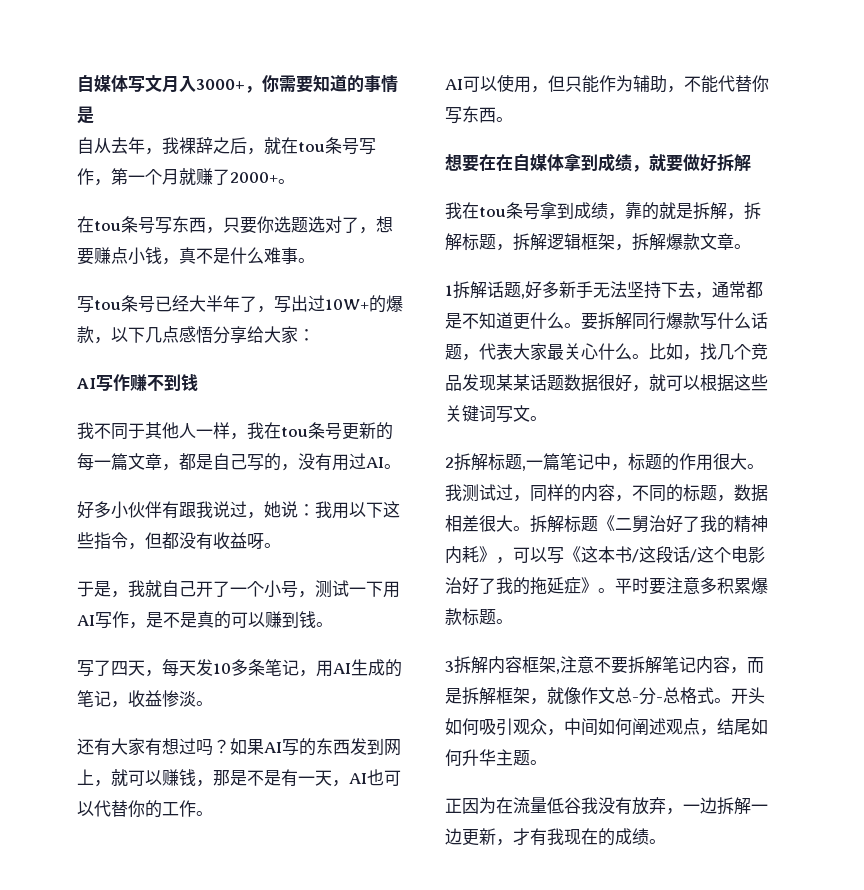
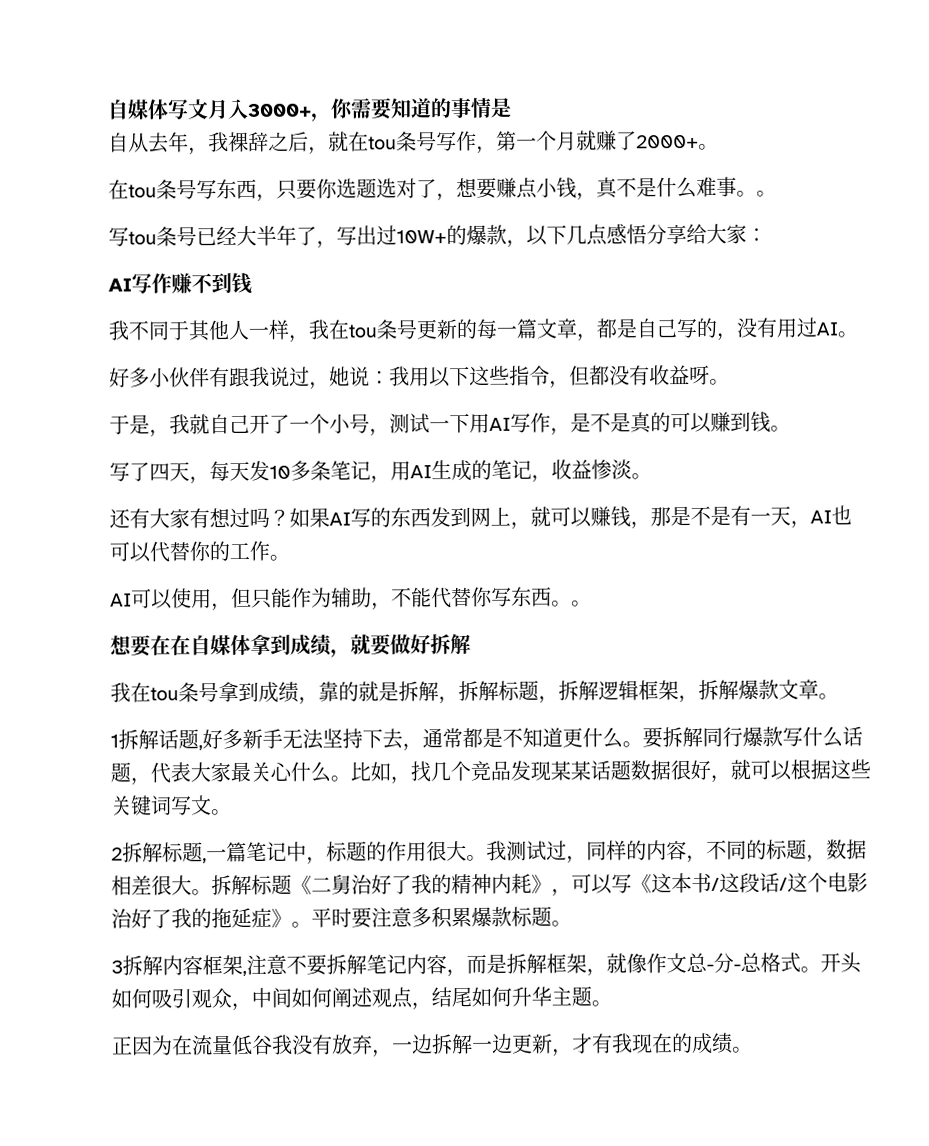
- 在tou条号写东西，只要你选题选对了，想要赚点小钱，真不是什么难事。
+ 在tou条号写东西，只要你选题选对了，想要赚点小钱，真不是什么难事。。
- AI可以使用，但只能作为辅助，不能代替你写东西。
+ AI可以使用，但只能作为辅助，不能代替你写东西。。

